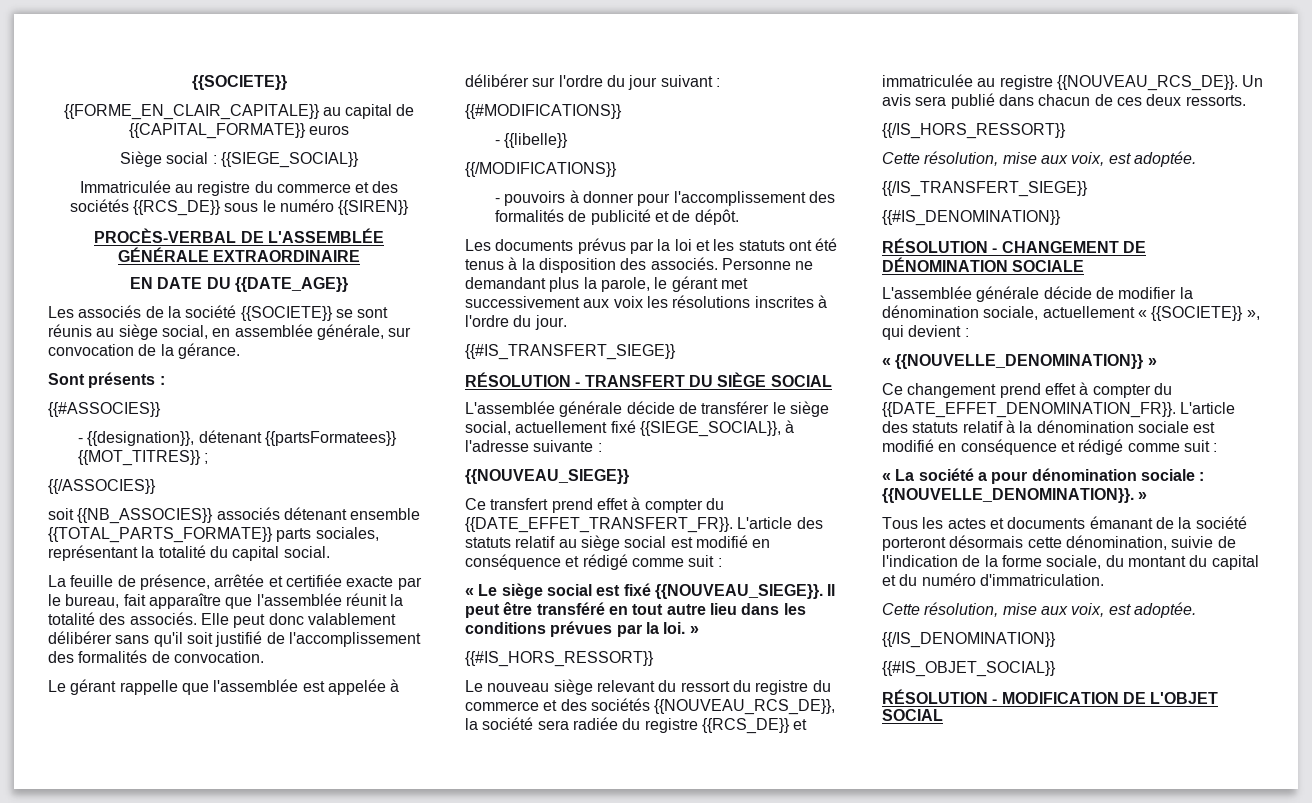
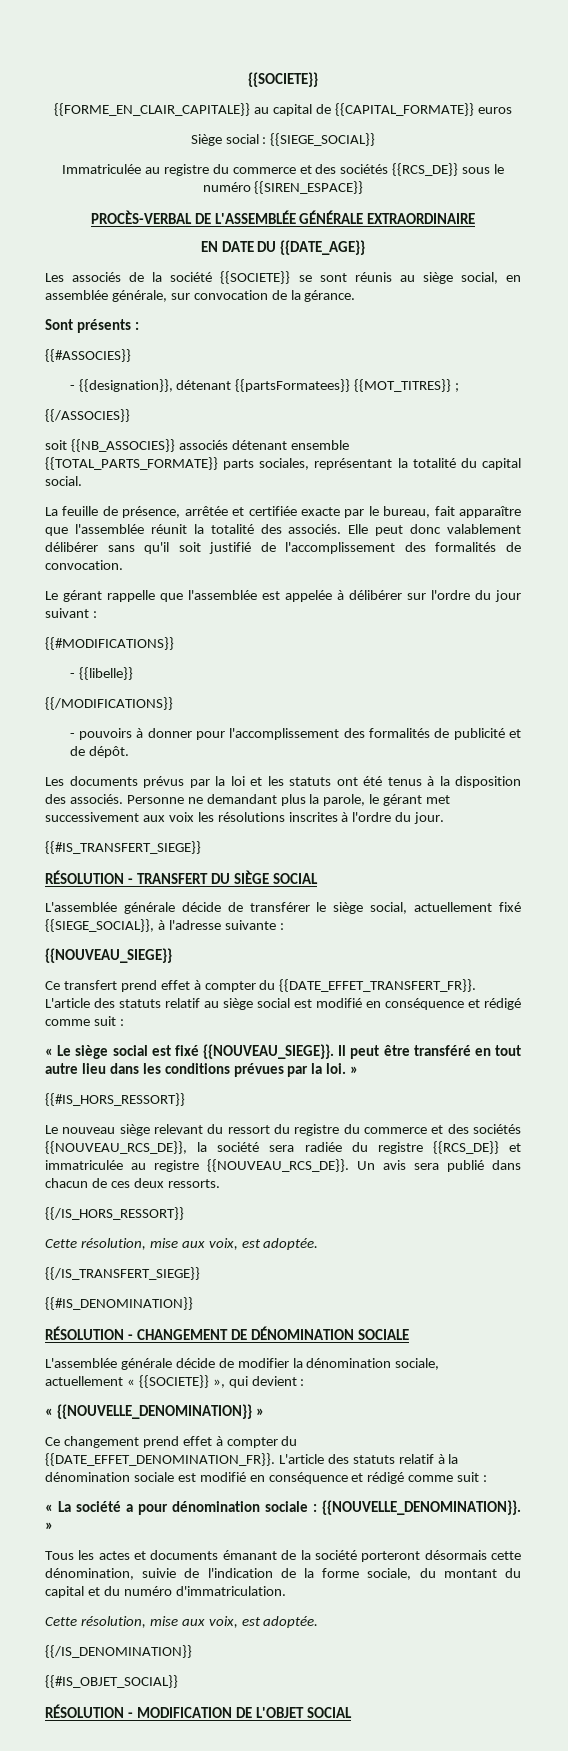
- Immatriculée au registre du commerce et des sociétés {{RCS_DE}} sous le numéro {{SIREN}}
+ Immatriculée au registre du commerce et des sociétés {{RCS_DE}} sous le numéro {{SIREN_ESPACE}}

